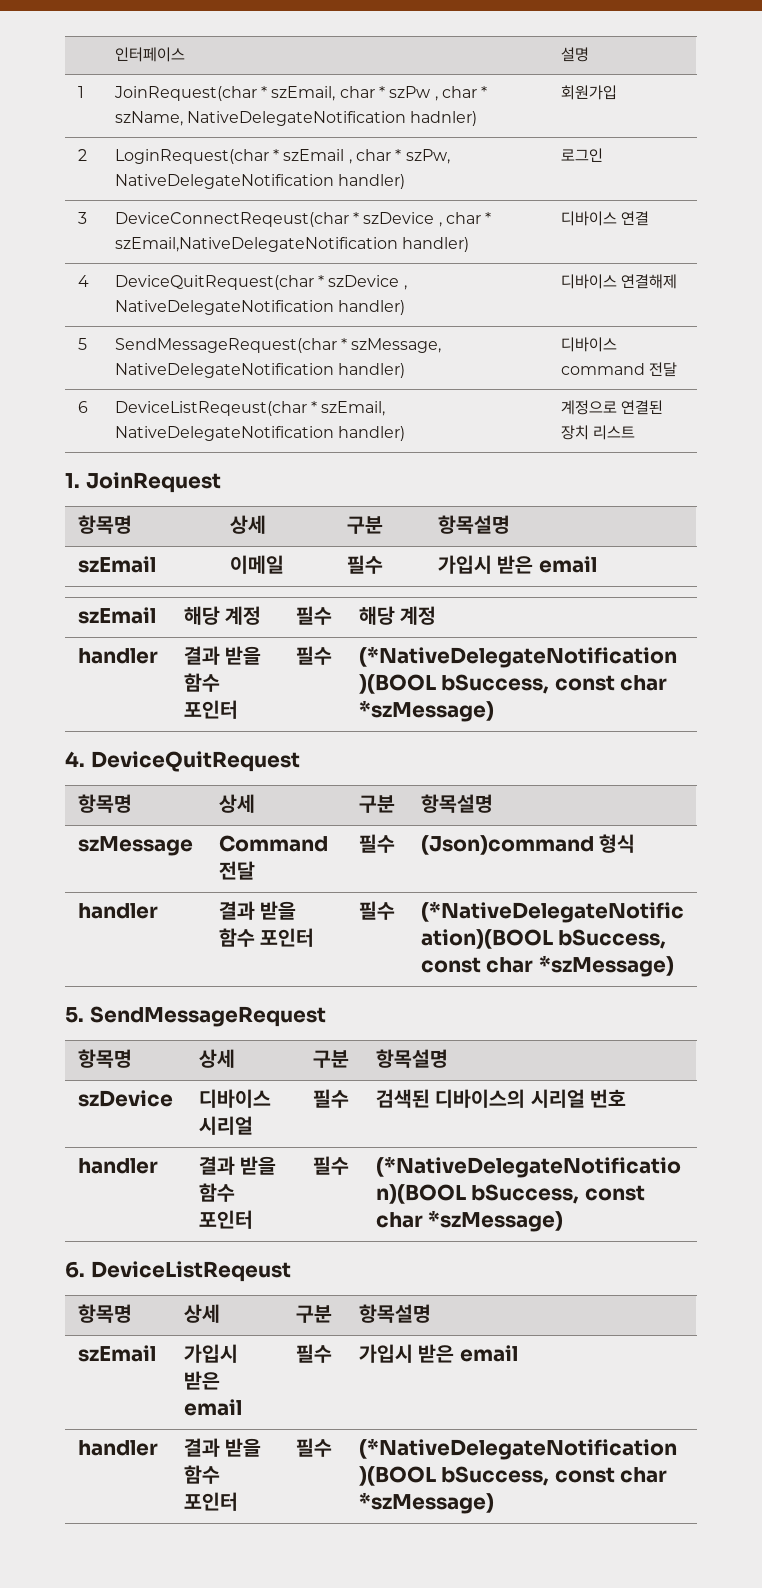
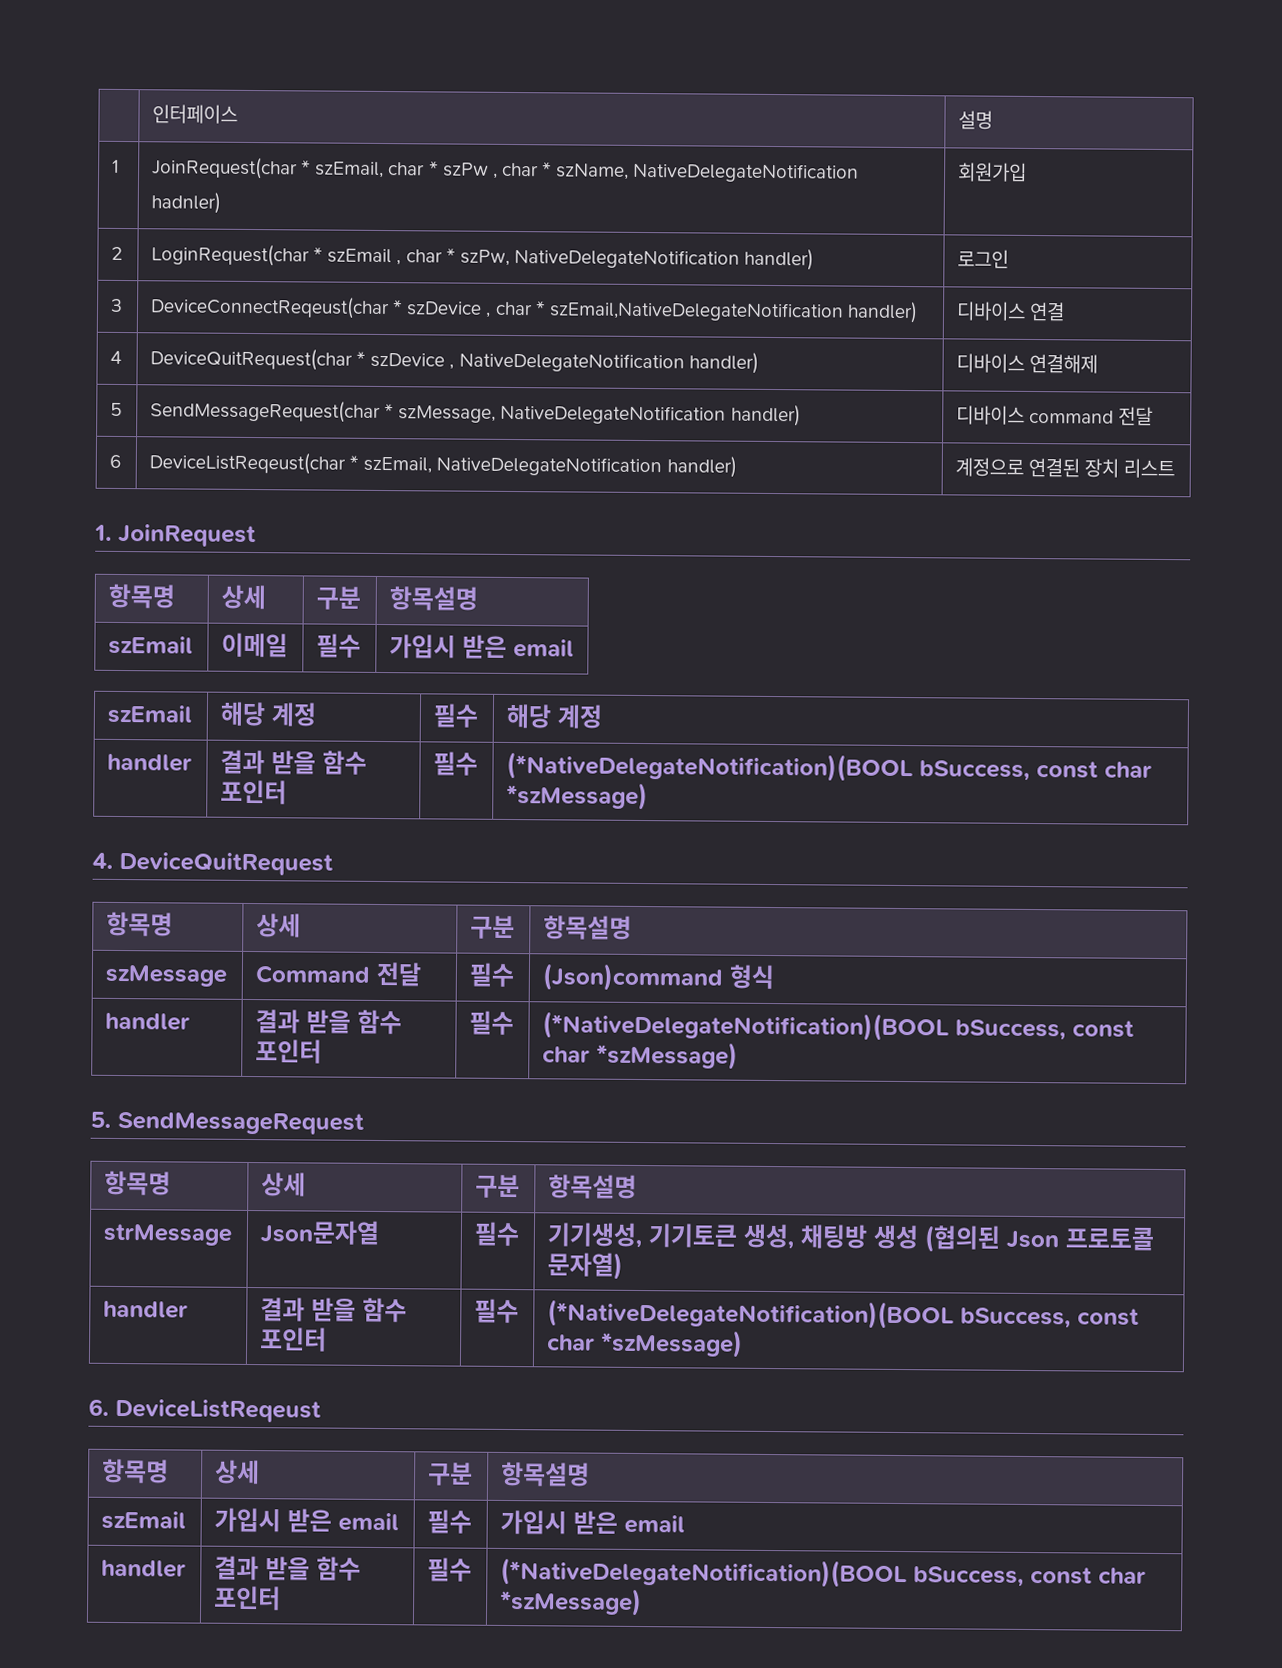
- szDevice | 디바이스 시리얼 | 필수 | 검색된 디바이스의 시리얼 번호
+ strMessage | Json문자열 | 필수 | 기기생성, 기기토큰 생성, 채팅방 생성 (협의된 Json 프로토콜 문자열)

